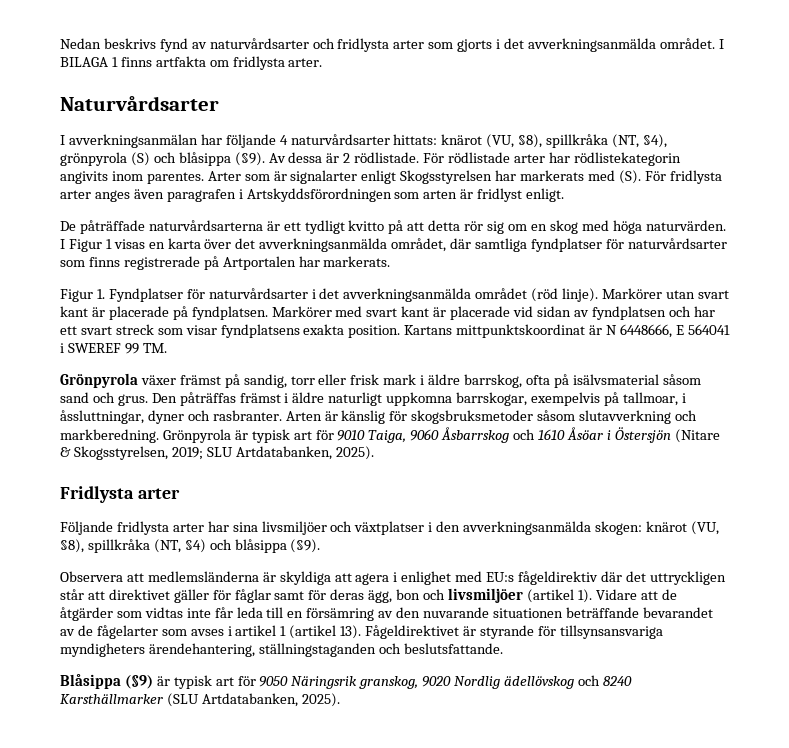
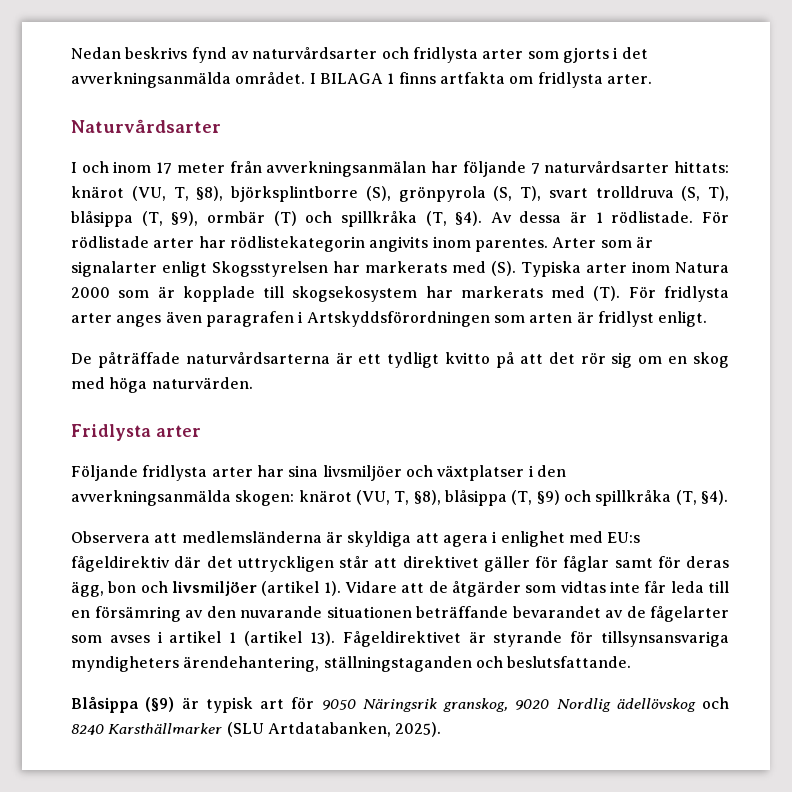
- I avverkningsanmälan har följande 4 naturvårdsarter hittats: knärot (VU, §8), spillkråka (NT, §4), grönpyrola (S) och blåsippa (§9).
+ I och inom 17 meter från avverkningsanmälan har följande 7 naturvårdsarter hittats: knärot (VU, T, §8), björksplintborre (S), grönpyrola (S, T), svart trolldruva (S, T), blåsippa (T, §9), ormbär (T) och spillkråka (T, §4).
- Av dessa är 2 rödlistade.
+ Av dessa är 1 rödlistade.
- Arter som är signalarter enligt Skogsstyrelsen har markerats med (S). För fridlysta arter anges även paragrafen i Artskyddsförordningen som arten är fridlyst enligt.
+ Arter som är signalarter enligt Skogsstyrelsen har markerats med (S). Typiska arter inom Natura 2000 som är kopplade till skogsekosystem har markerats med (T). För fridlysta arter anges även paragrafen i Artskyddsförordningen som arten är fridlyst enligt.
- De påträffade naturvårdsarterna är ett tydligt kvitto på att detta rör sig om en skog med höga naturvärden. I Figur 1 visas en karta över det avverkningsanmälda området, där samtliga fyndplatser för naturvårdsarter som finns registrerade på Artportalen har markerats.
- Figur 1. Fyndplatser för naturvårdsarter i det avverkningsanmälda området (röd linje). Markörer utan svart kant är placerade på fyndplatsen. Markörer med svart kant är placerade vid sidan av fyndplatsen och har ett svart streck som visar fyndplatsens exakta position. Kartans mittpunktskoordinat är N 6448666, E 564041 i SWEREF 99 TM.
- Grönpyrola växer främst på sandig, torr eller frisk mark i äldre barrskog, ofta på isälvsmaterial såsom sand och grus. Den påträffas främst i äldre naturligt uppkomna barrskogar, exempelvis på tallmoar, i åssluttningar, dyner och rasbranter. Arten är känslig för skogsbruksmetoder såsom slutavverkning och markberedning. Grönpyrola är typisk art för 9010 Taiga, 9060 Åsbarrskog och 1610 Åsöar i Östersjön (Nitare & Skogsstyrelsen, 2019; SLU Artdatabanken, 2025).
+ De påträffade naturvårdsarterna är ett tydligt kvitto på att det rör sig om en skog med höga naturvärden.
- Följande fridlysta arter har sina livsmiljöer och växtplatser i den avverkningsanmälda skogen: knärot (VU, §8), spillkråka (NT, §4) och blåsippa (§9).
+ Följande fridlysta arter har sina livsmiljöer och växtplatser i den avverkningsanmälda skogen: knärot (VU, T, §8), blåsippa (T, §9) och spillkråka (T, §4).

